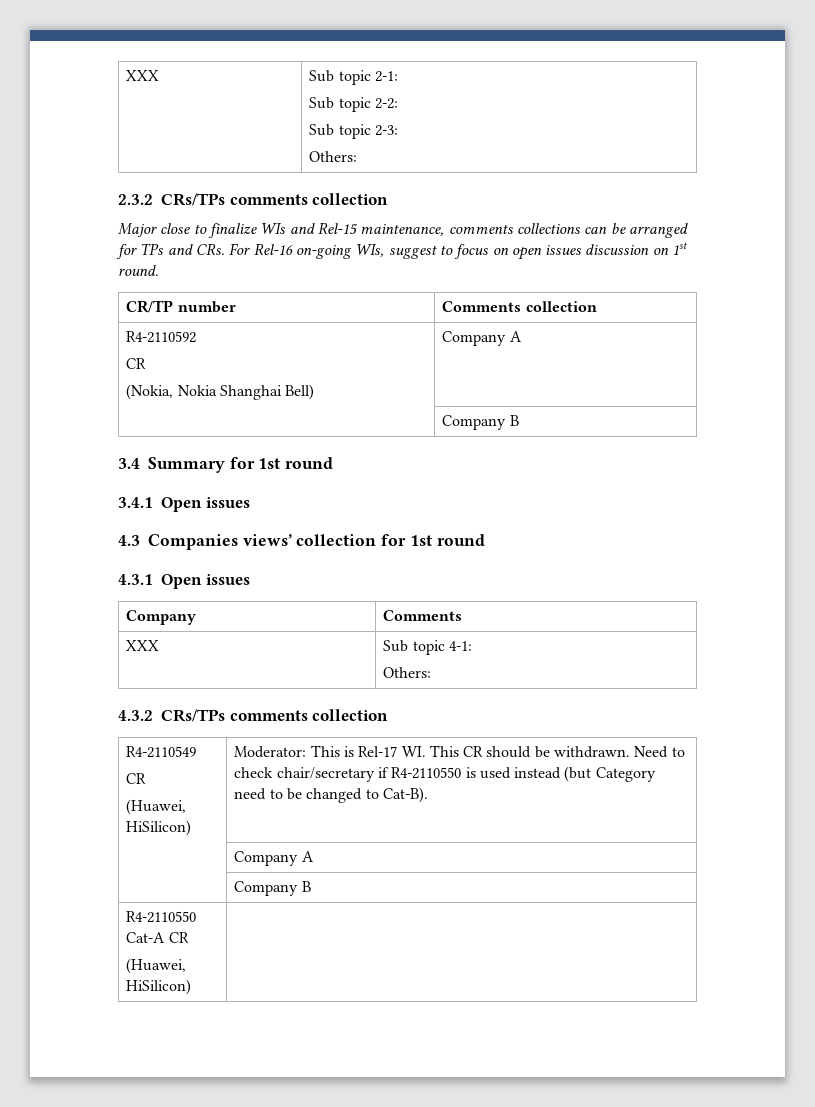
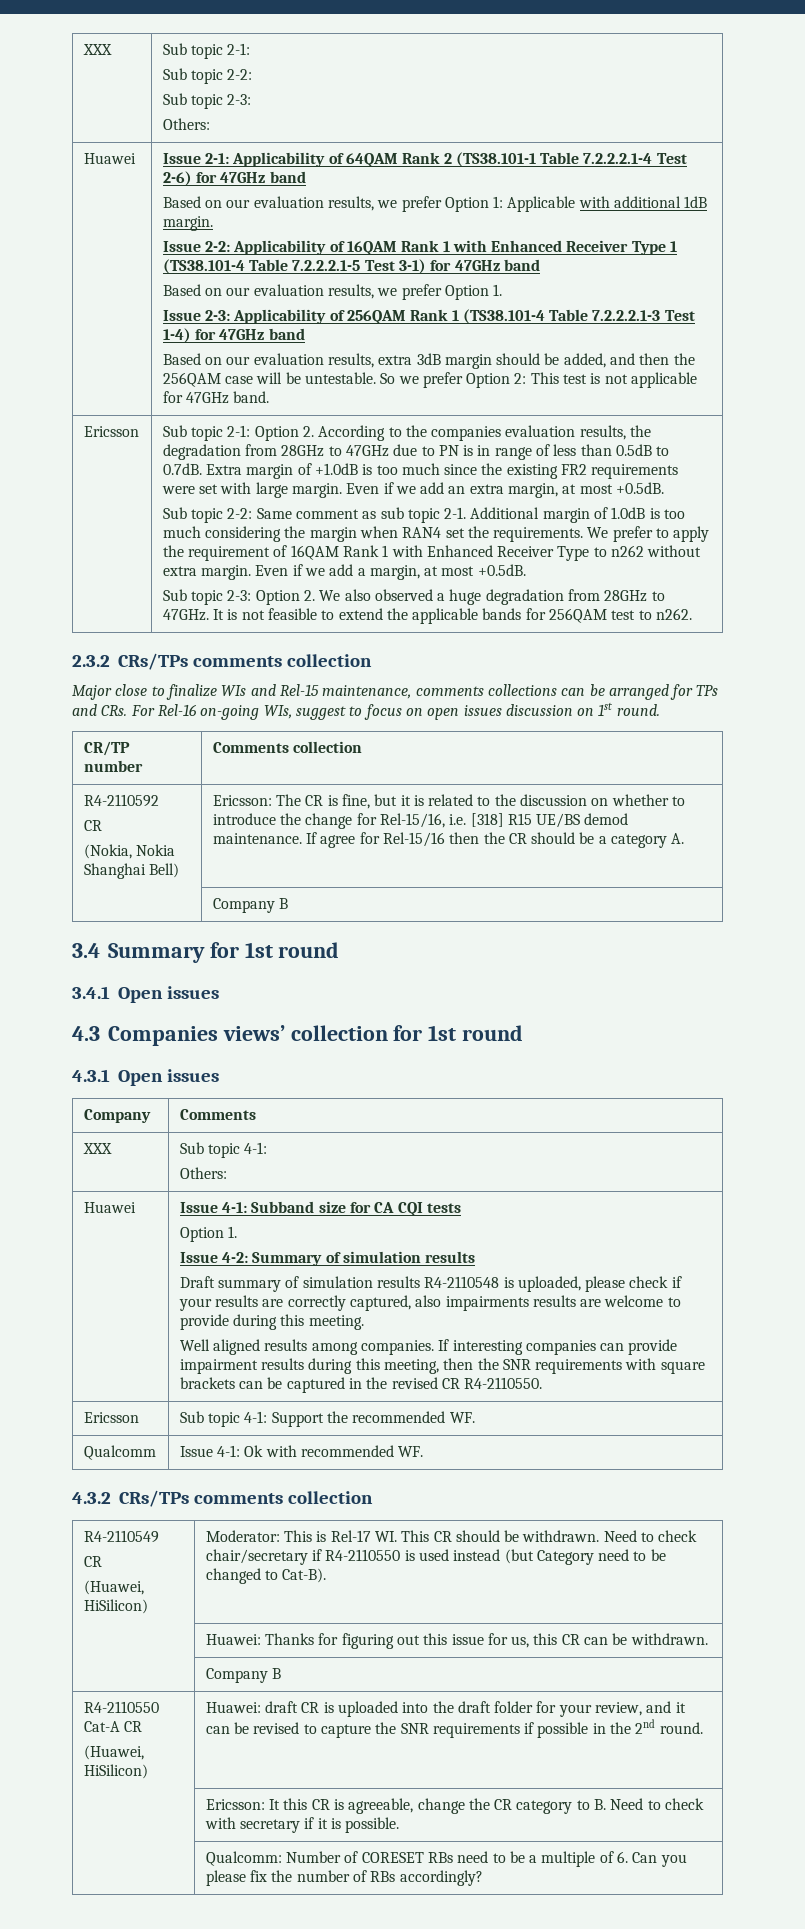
+ Huawei | Issue 2-1: Applicability of 64QAM Rank 2 (TS38.101-1 Table 7.2.2.2.1-4 Test 2-6) for 47GHz band
+ Based on our evaluation results, we prefer Option 1: Applicable with additional 1dB margin.
+ Issue 2-2: Applicability of 16QAM Rank 1 with Enhanced Receiver Type 1 (TS38.101-4 Table 7.2.2.2.1-5 Test 3-1) for 47GHz band
+ Based on our evaluation results, we prefer Option 1.
+ Issue 2-3: Applicability of 256QAM Rank 1 (TS38.101-4 Table 7.2.2.2.1-3 Test 1-4) for 47GHz band
+ Based on our evaluation results, extra 3dB margin should be added, and then the 256QAM case will be untestable. So we prefer Option 2: This test is not applicable for 47GHz band.
+ Ericsson | Sub topic 2-1: Option 2. According to the companies evaluation results, the degradation from 28GHz to 47GHz due to PN is in range of less than 0.5dB to 0.7dB. Extra margin of +1.0dB is too much since the existing FR2 requirements were set with large margin. Even if we add an extra margin, at most +0.5dB.
+ Sub topic 2-2: Same comment as sub topic 2-1. Additional margin of 1.0dB is too much considering the margin when RAN4 set the requirements. We prefer to apply the requirement of 16QAM Rank 1 with Enhanced Receiver Type to n262 without extra margin. Even if we add a margin, at most +0.5dB.
+ Sub topic 2-3: Option 2. We also observed a huge degradation from 28GHz to 47GHz. It is not feasible to extend the applicable bands for 256QAM test to n262.
- (Nokia, Nokia Shanghai Bell) | Company A
+ (Nokia, Nokia Shanghai Bell) | Ericsson: The CR is fine, but it is related to the discussion on whether to introduce the change for Rel-15/16, i.e. [318] R15 UE/BS demod maintenance. If agree for Rel-15/16 then the CR should be a category A.
+ Huawei | Issue 4-1: Subband size for CA CQI tests
+ Option 1.
+ Issue 4-2: Summary of simulation results
+ Draft summary of simulation results R4-2110548 is uploaded, please check if your results are correctly captured, also impairments results are welcome to provide during this meeting.
+ Well aligned results among companies. If interesting companies can provide impairment results during this meeting, then the SNR requirements with square brackets can be captured in the revised CR R4-2110550.
+ Ericsson | Sub topic 4-1: Support the recommended WF.
+ Qualcomm | Issue 4-1: Ok with recommended WF.
  R4-2110549
  CR
  (Huawei, HiSilicon) | Moderator: This is Rel-17 WI. This CR should be withdrawn. Need to check chair/secretary if R4-2110550 is used instead (but Category need to be changed to Cat-B).
- | Company A
+ | Huawei: Thanks for figuring out this issue for us, this CR can be withdrawn.
  R4-2110550 Cat-A CR
- (Huawei, HiSilicon) |
+ (Huawei, HiSilicon) | Huawei: draft CR is uploaded into the draft folder for your review, and it can be revised to capture the SNR requirements if possible in the 2nd round.
+ | Ericsson: It this CR is agreeable, change the CR category to B. Need to check with secretary if it is possible.
+ | Qualcomm: Number of CORESET RBs need to be a multiple of 6. Can you please fix the number of RBs accordingly?

